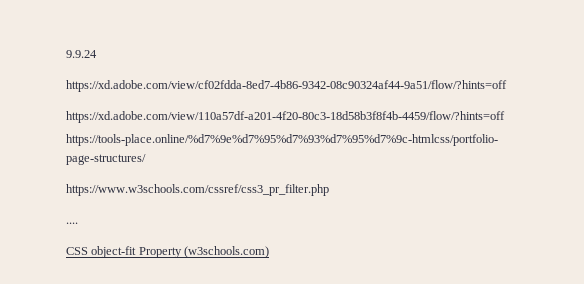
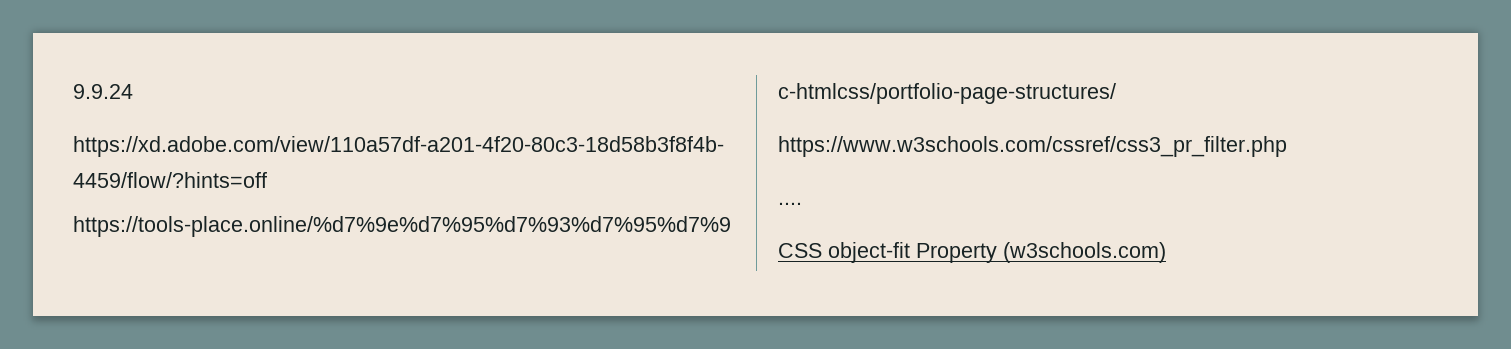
- https://xd.adobe.com/view/cf02fdda-8ed7-4b86-9342-08c90324af44-9a51/flow/?hints=off

